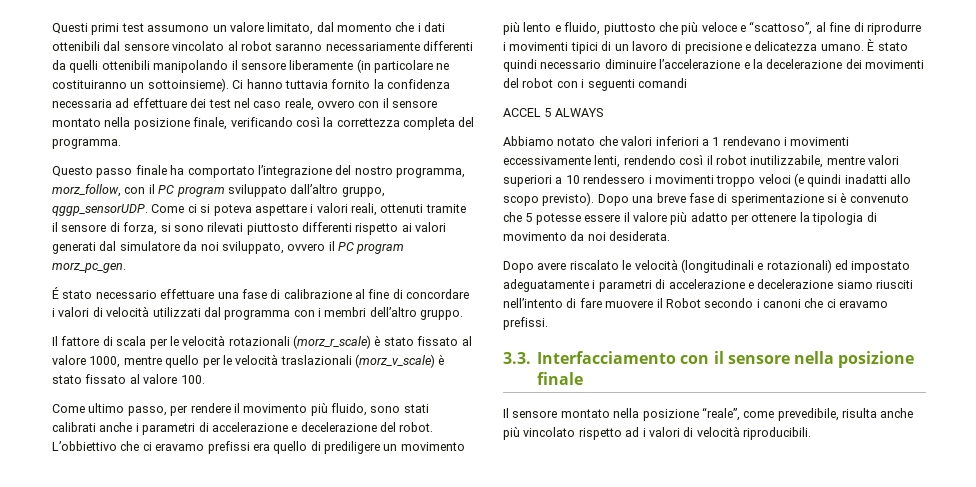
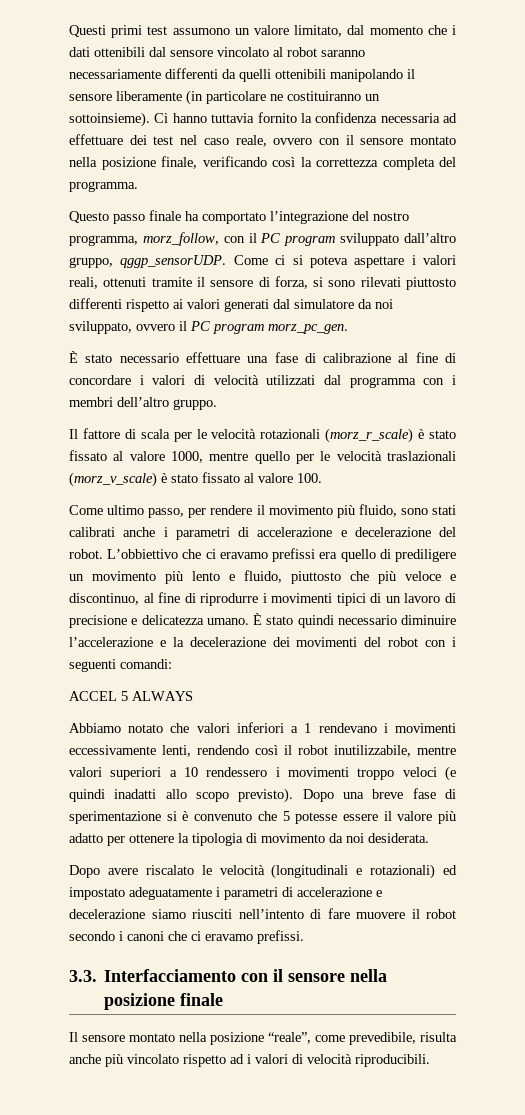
- É stato necessario effettuare una fase di calibrazione al fine di concordare i valori di velocità utilizzati dal programma con i membri dell’altro gruppo.
+ È stato necessario effettuare una fase di calibrazione al fine di concordare i valori di velocità utilizzati dal programma con i membri dell’altro gruppo.
- L’obbiettivo che ci eravamo prefissi era quello di prediligere un movimento più lento e fluido, piuttosto che più veloce e “scattoso”, al fine di riprodurre i movimenti tipici di un lavoro di precisione e delicatezza umano.
+ L’obbiettivo che ci eravamo prefissi era quello di prediligere un movimento più lento e fluido, piuttosto che più veloce e discontinuo, al fine di riprodurre i movimenti tipici di un lavoro di precisione e delicatezza umano.
- È stato quindi necessario diminuire l’accelerazione e la decelerazione dei movimenti del robot con i seguenti comandi
+ È stato quindi necessario diminuire l’accelerazione e la decelerazione dei movimenti del robot con i seguenti comandi:
- Dopo avere riscalato le velocità (longitudinali e rotazionali) ed impostato adeguatamente i parametri di accelerazione e decelerazione siamo riusciti nell’intento di fare muovere il Robot secondo i canoni che ci eravamo prefissi.
+ Dopo avere riscalato le velocità (longitudinali e rotazionali) ed impostato adeguatamente i parametri di accelerazione e decelerazione siamo riusciti nell’intento di fare muovere il robot secondo i canoni che ci eravamo prefissi.

